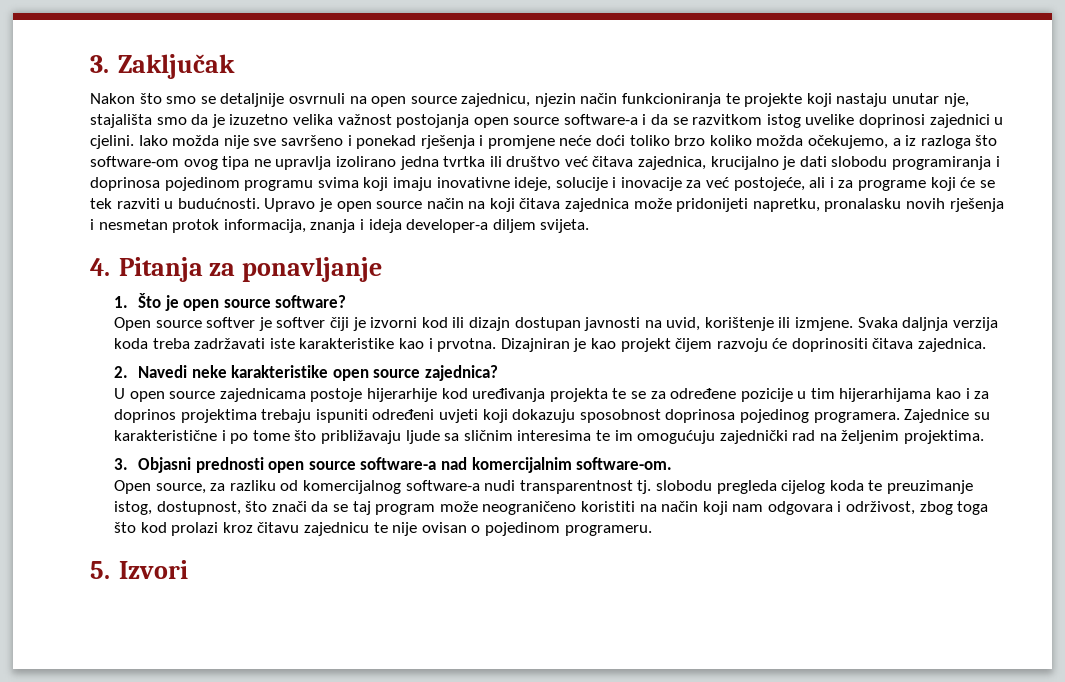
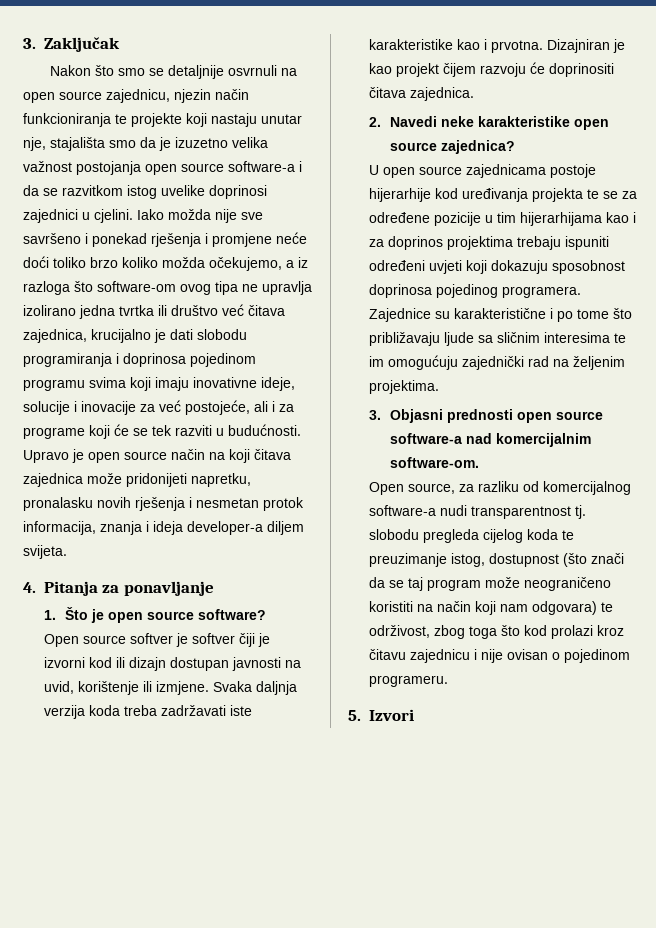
- Open source, za razliku od komercijalnog software-a nudi transparentnost tj. slobodu pregleda cijelog koda te preuzimanje istog, dostupnost, što znači da se taj program može neograničeno koristiti na način koji nam odgovara i održivost, zbog toga što kod prolazi kroz čitavu zajednicu te nije ovisan o pojedinom programeru.
+ Open source, za razliku od komercijalnog software-a nudi transparentnost tj. slobodu pregleda cijelog koda te preuzimanje istog, dostupnost (što znači da se taj program može neograničeno koristiti na način koji nam odgovara) te održivost, zbog toga što kod prolazi kroz čitavu zajednicu i nije ovisan o pojedinom programeru.

